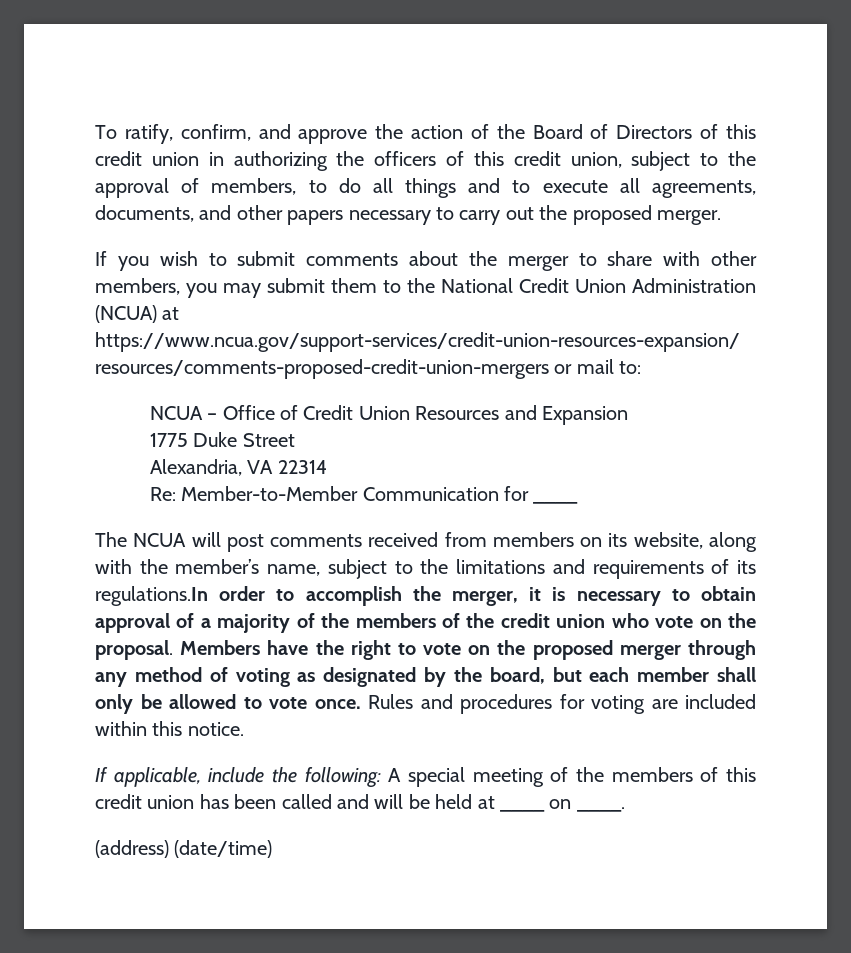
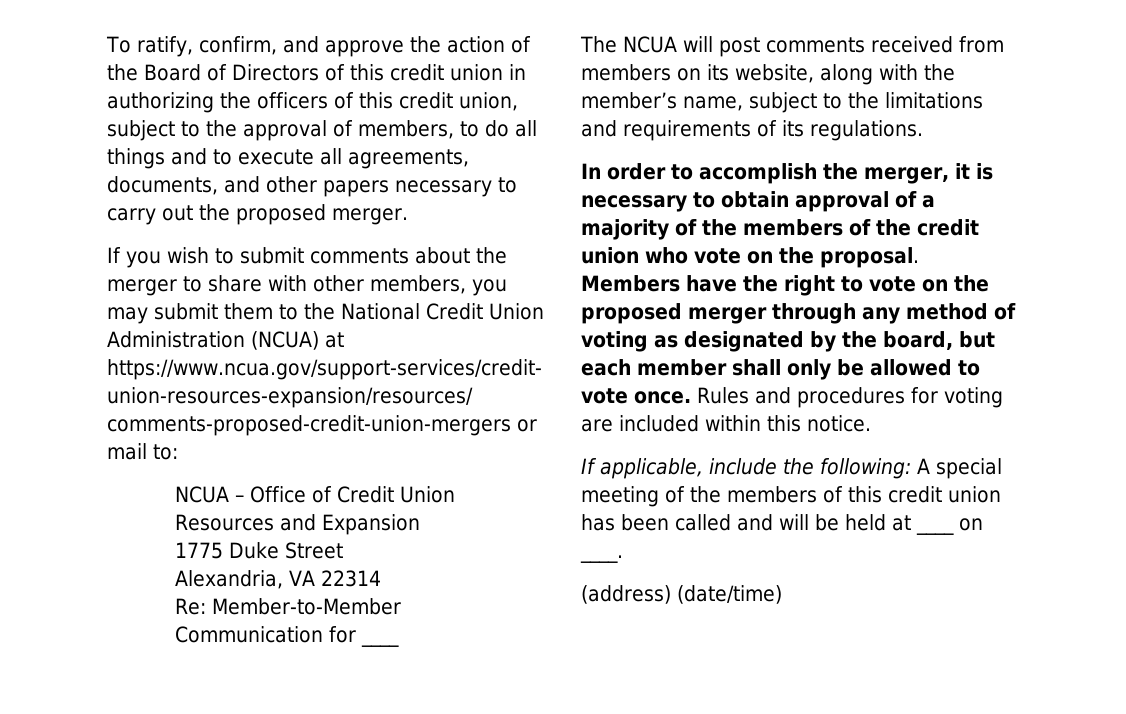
- The NCUA will post comments received from members on its website, along with the member’s name, subject to the limitations and requirements of its regulations.In order to accomplish the merger, it is necessary to obtain approval of a majority of the members of the credit union who vote on the proposal.
+ The NCUA will post comments received from members on its website, along with the member’s name, subject to the limitations and requirements of its regulations.
+ In order to accomplish the merger, it is necessary to obtain approval of a majority of the members of the credit union who vote on the proposal.

